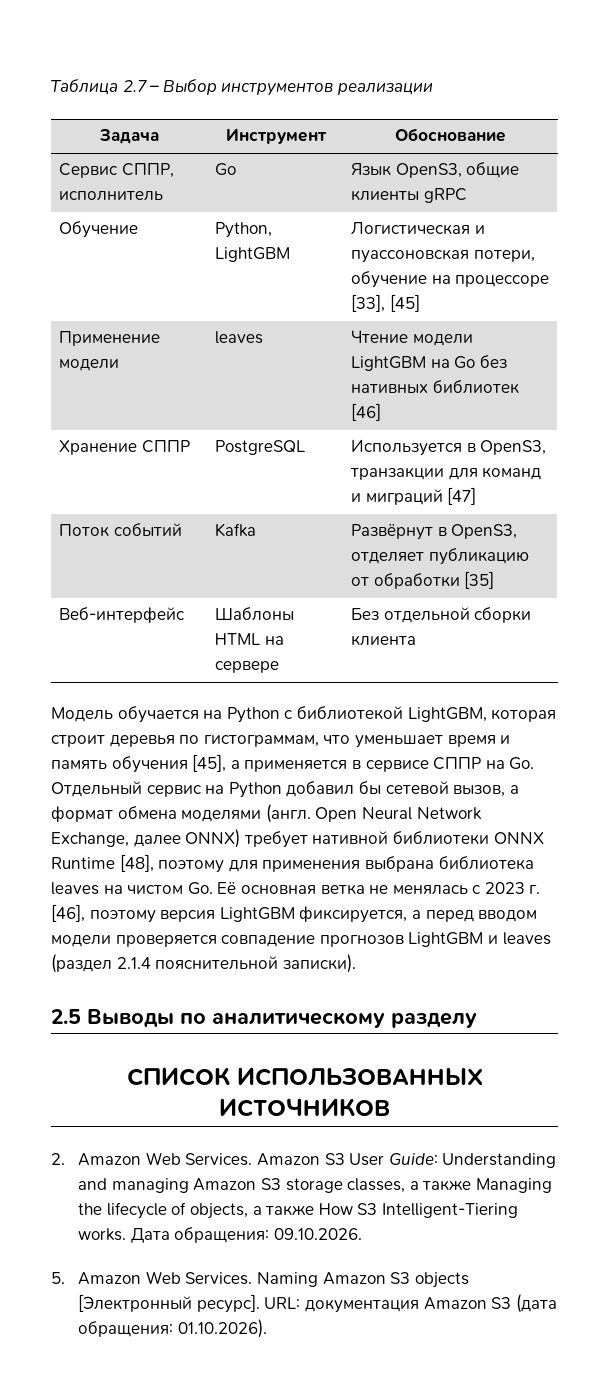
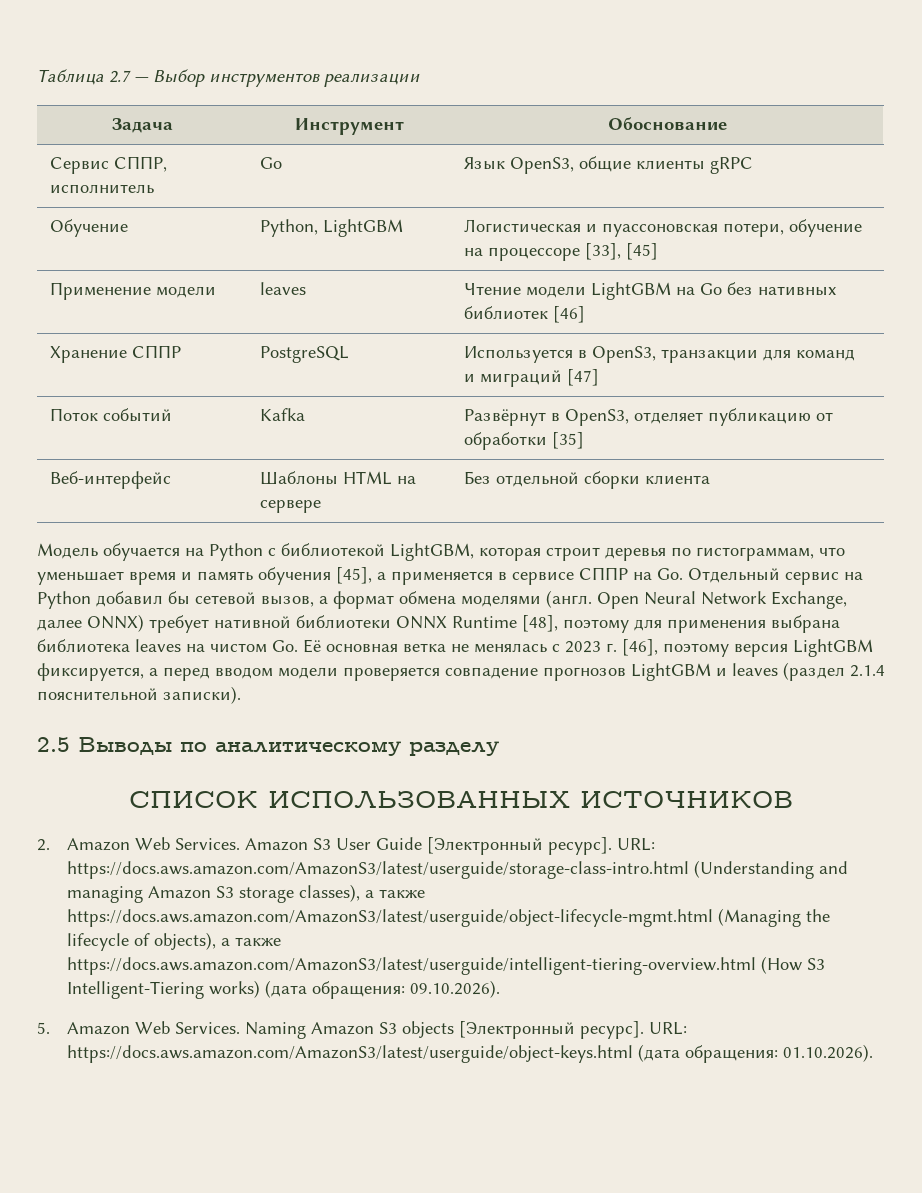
- Таблица 2.7 – Выбор инструментов реализации
+ Таблица 2.7 — Выбор инструментов реализации
- Amazon S3 User Guide: Understanding and managing Amazon S3 storage classes, а также Managing the lifecycle of objects, а также How S3 Intelligent-Tiering works. Дата обращения: 09.10.2026.
+ Amazon S3 User Guide [Электронный ресурс]. URL: https://docs.aws.amazon.com/AmazonS3/latest/userguide/storage-class-intro.html (Understanding and managing Amazon S3 storage classes), а также https://docs.aws.amazon.com/AmazonS3/latest/userguide/object-lifecycle-mgmt.html (Managing the lifecycle of objects), а также https://docs.aws.amazon.com/AmazonS3/latest/userguide/intelligent-tiering-overview.html (How S3 Intelligent-Tiering works) (дата обращения: 09.10.2026).
- URL: документация Amazon S3 (дата обращения: 01.10.2026).
+ URL: https://docs.aws.amazon.com/AmazonS3/latest/userguide/object-keys.html (дата обращения: 01.10.2026).

